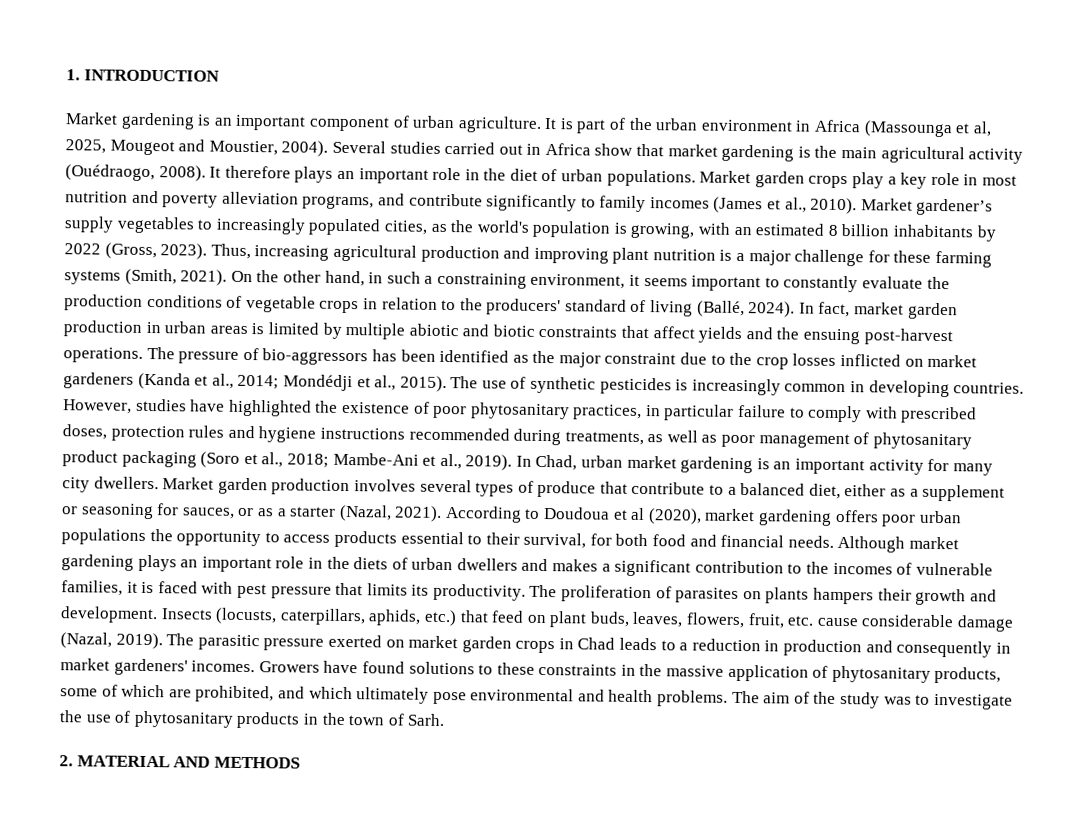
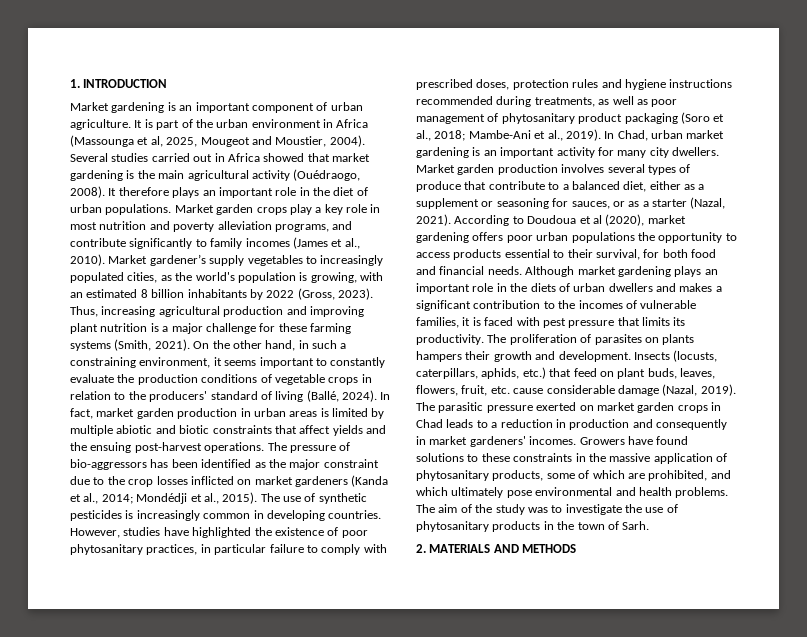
- Several studies carried out in Africa show that market gardening is the main agricultural activity (Ouédraogo, 2008).
+ Several studies carried out in Africa showed that market gardening is the main agricultural activity (Ouédraogo, 2008).
- 2. MATERIAL AND METHODS
+ 2. MATERIALS AND METHODS

